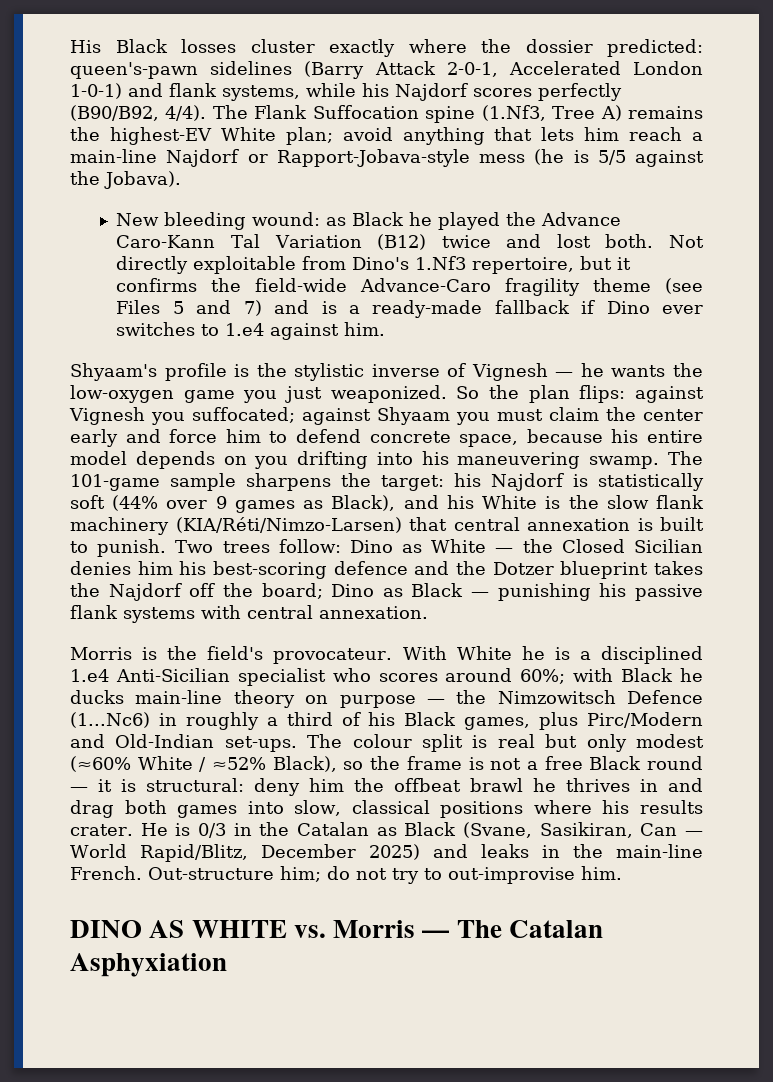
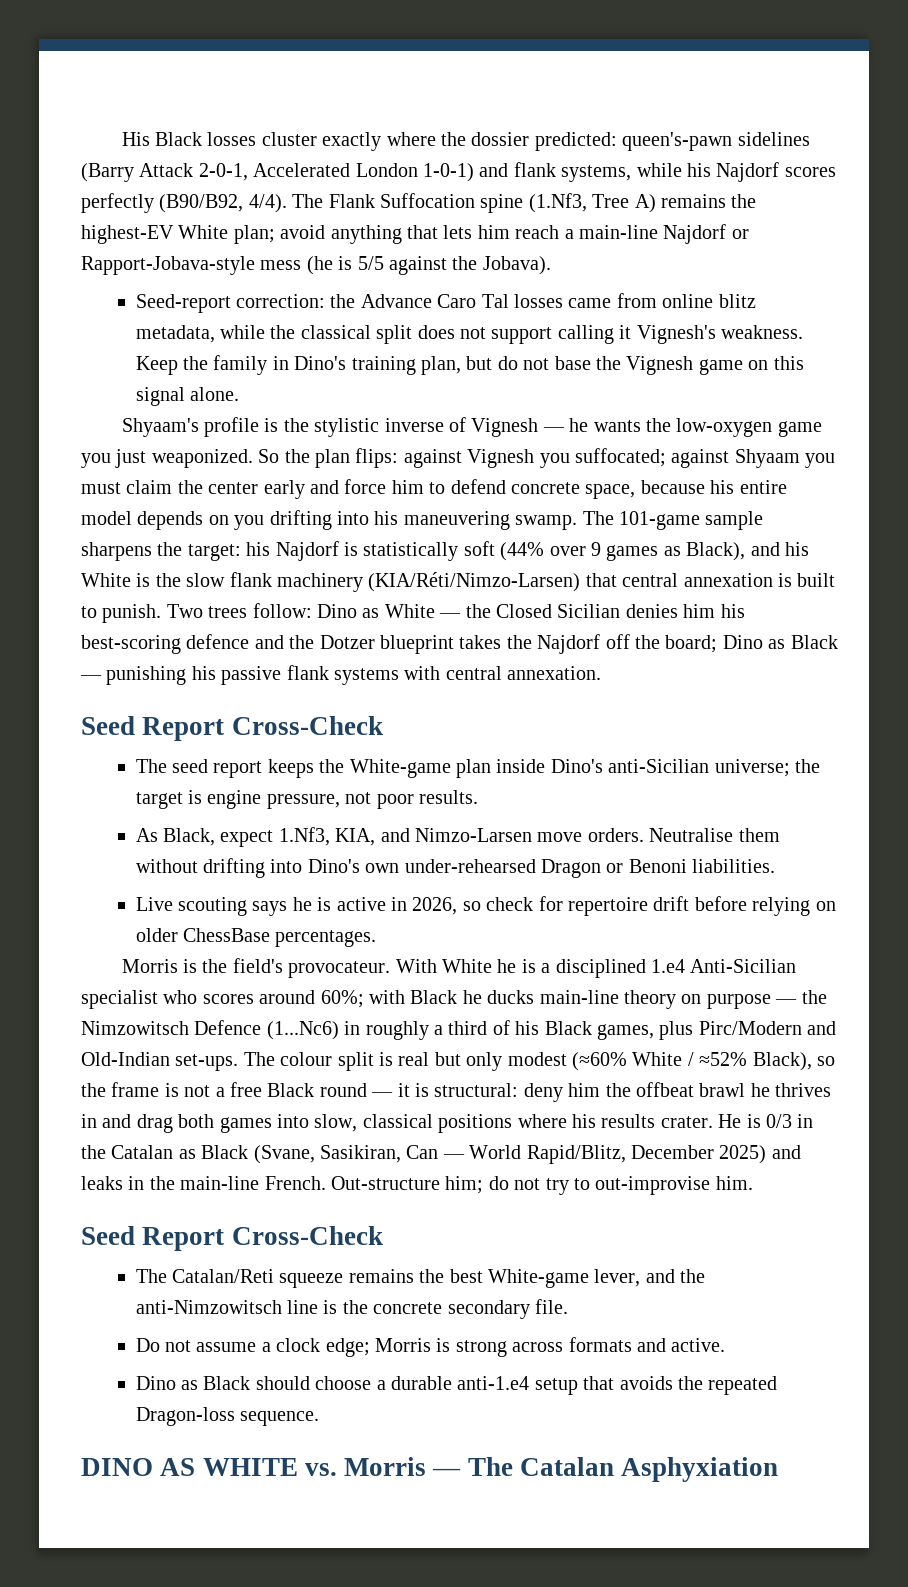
- New bleeding wound: as Black he played the Advance Caro-Kann Tal Variation (B12) twice and lost both. Not directly exploitable from Dino's 1.Nf3 repertoire, but it confirms the field-wide Advance-Caro fragility theme (see Files 5 and 7) and is a ready-made fallback if Dino ever switches to 1.e4 against him.
+ Seed-report correction: the Advance Caro Tal losses came from online blitz metadata, while the classical split does not support calling it Vignesh's weakness. Keep the family in Dino's training plan, but do not base the Vignesh game on this signal alone.
  Two trees follow: Dino as White — the Closed Sicilian denies him his best-scoring defence and the Dotzer blueprint takes the Najdorf off the board; Dino as Black — punishing his passive flank systems with central annexation.
+ Seed Report Cross-Check
+ The seed report keeps the White-game plan inside Dino's anti-Sicilian universe; the target is engine pressure, not poor results.
+ As Black, expect 1.Nf3, KIA, and Nimzo-Larsen move orders. Neutralise them without drifting into Dino's own under-rehearsed Dragon or Benoni liabilities.
+ Live scouting says he is active in 2026, so check for repertoire drift before relying on older ChessBase percentages.
  Out-structure him; do not try to out-improvise him.
+ Seed Report Cross-Check
+ The Catalan/Reti squeeze remains the best White-game lever, and the anti-Nimzowitsch line is the concrete secondary file.
+ Do not assume a clock edge; Morris is strong across formats and active.
+ Dino as Black should choose a durable anti-1.e4 setup that avoids the repeated Dragon-loss sequence.

